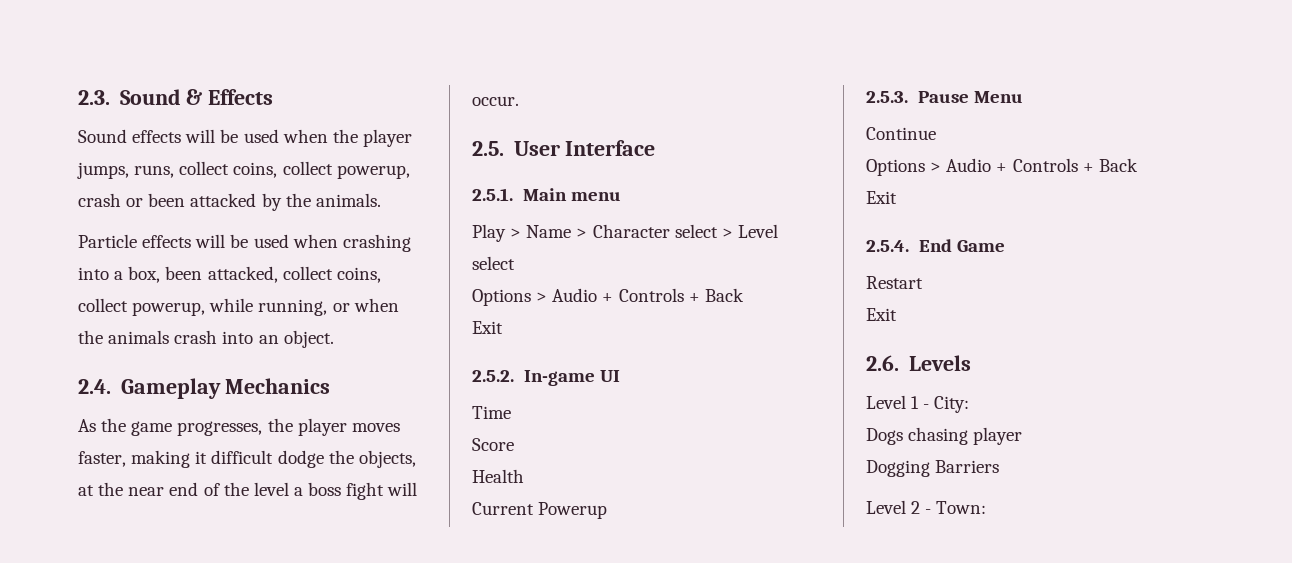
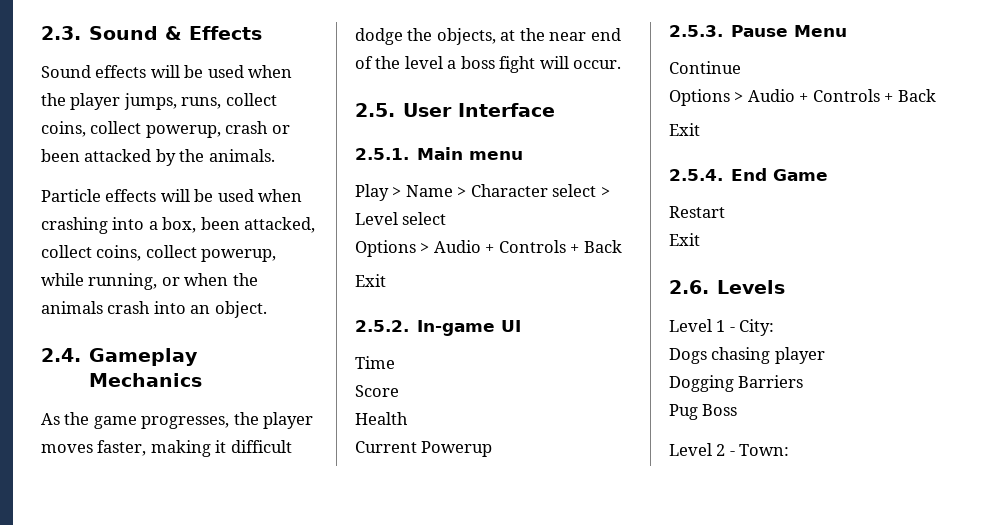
+ Pug Boss

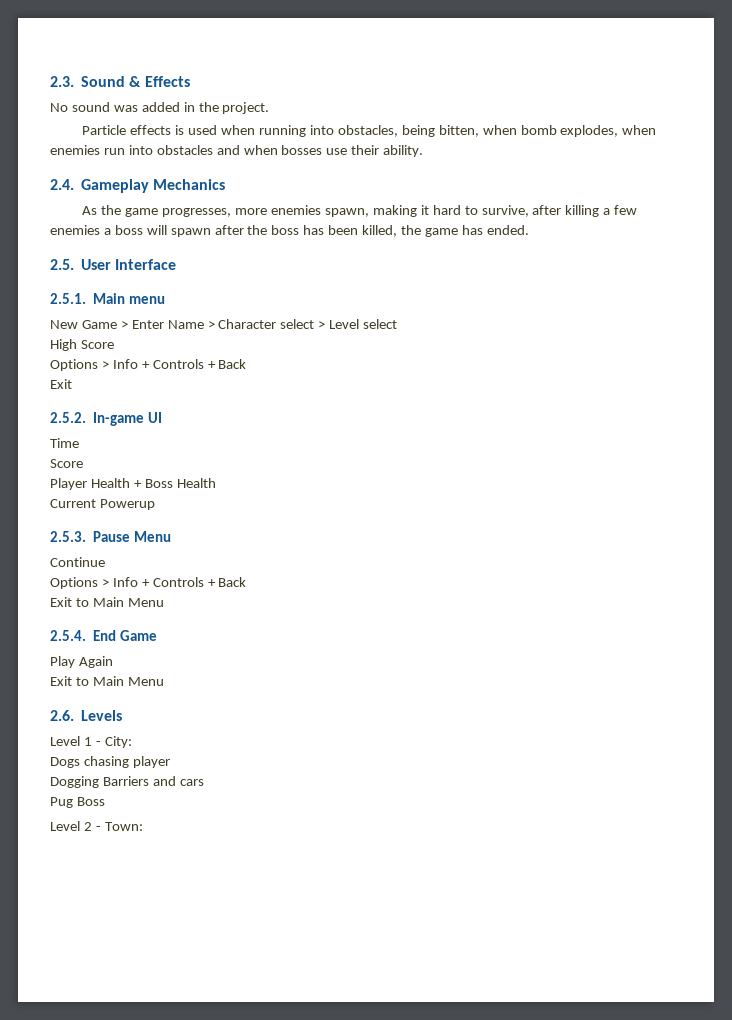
- Sound effects will be used when the player jumps, runs, collect coins, collect powerup, crash or been attacked by the animals.
- Particle effects will be used when crashing into a box, been attacked, collect coins, collect powerup, while running, or when the animals crash into an object.
+ No sound was added in the project.
+ Particle effects is used when running into obstacles, being bitten, when bomb explodes, when enemies run into obstacles and when bosses use their ability.
- As the game progresses, the player moves faster, making it difficult dodge the objects, at the near end of the level a boss fight will occur.
+ As the game progresses, more enemies spawn, making it hard to survive, after killing a few enemies a boss will spawn after the boss has been killed, the game has ended.
- Play > Name > Character select > Level select
- Options > Audio + Controls + Back
+ New Game > Enter Name > Character select > Level select
+ High Score
+ Options > Info + Controls + Back
- Health
+ Player Health + Boss Health
  Continue
- Options > Audio + Controls + Back
- Exit
+ Options > Info + Controls + Back
+ Exit to Main Menu
- Restart
- Exit
+ Play Again
+ Exit to Main Menu
- Dogging Barriers
+ Dogging Barriers and cars

